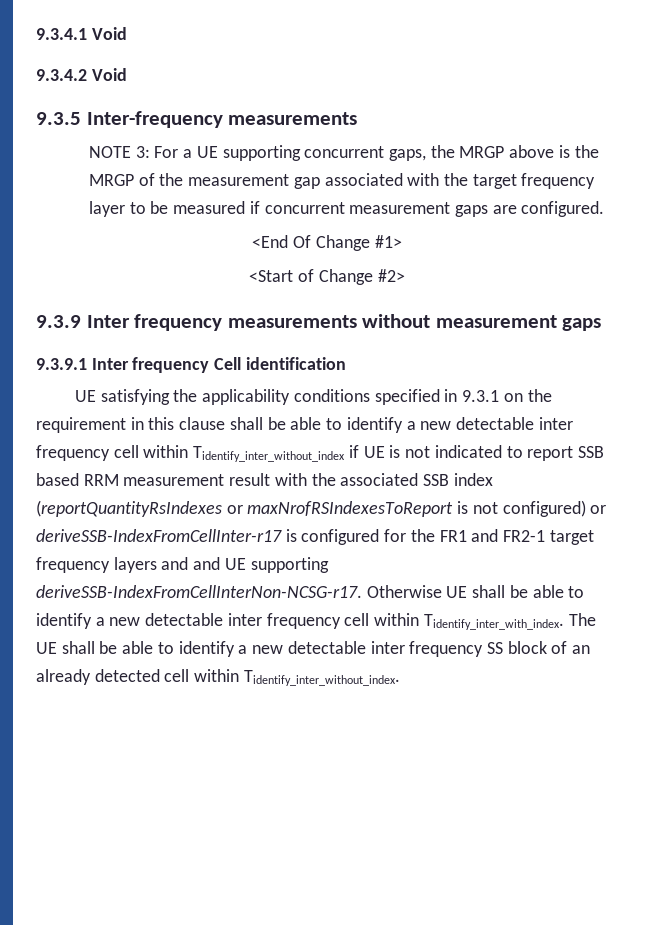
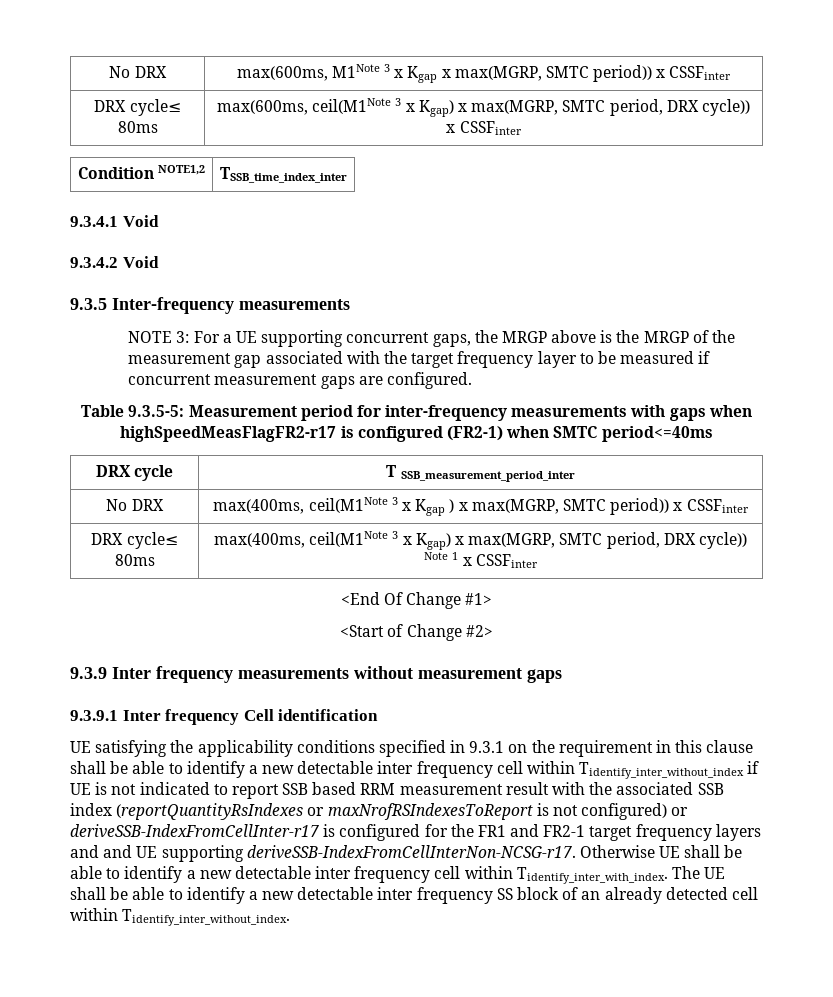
+ No DRX | max(600ms, M1Note 3 x Kgap x max(MGRP, SMTC period)) x CSSFinter
+ DRX cycle≤ 80ms | max(600ms, ceil(M1Note 3 x Kgap) x max(MGRP, SMTC period, DRX cycle)) x CSSFinter
+ Condition NOTE1,2 | TSSB_time_index_inter
+ Table 9.3.5-5: Measurement period for inter-frequency measurements with gaps when highSpeedMeasFlagFR2-r17 is configured (FR2-1) when SMTC period<=40ms
+ DRX cycle | T SSB_measurement_period_inter
+ No DRX | max(400ms, ceil(M1Note 3 x Kgap ) x max(MGRP, SMTC period)) x CSSFinter
+ DRX cycle≤ 80ms | max(400ms, ceil(M1Note 3 x Kgap) x max(MGRP, SMTC period, DRX cycle)) Note 1 x CSSFinter

